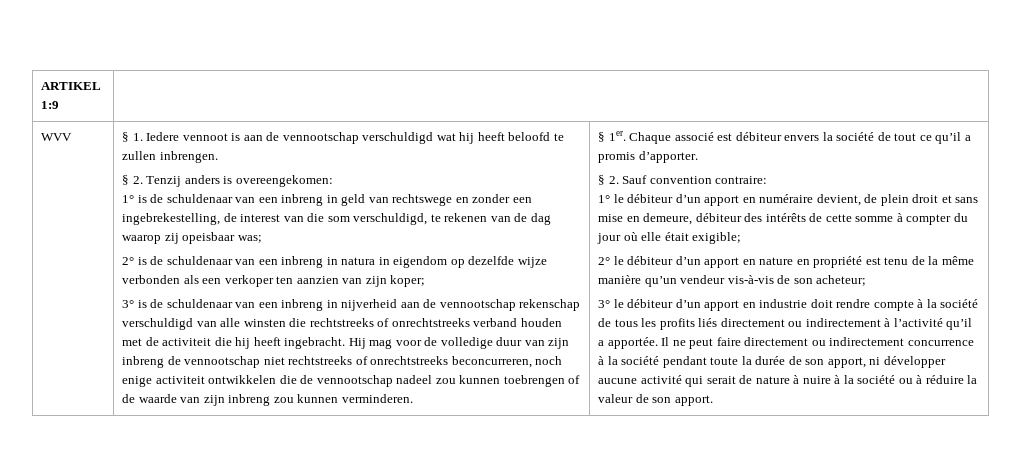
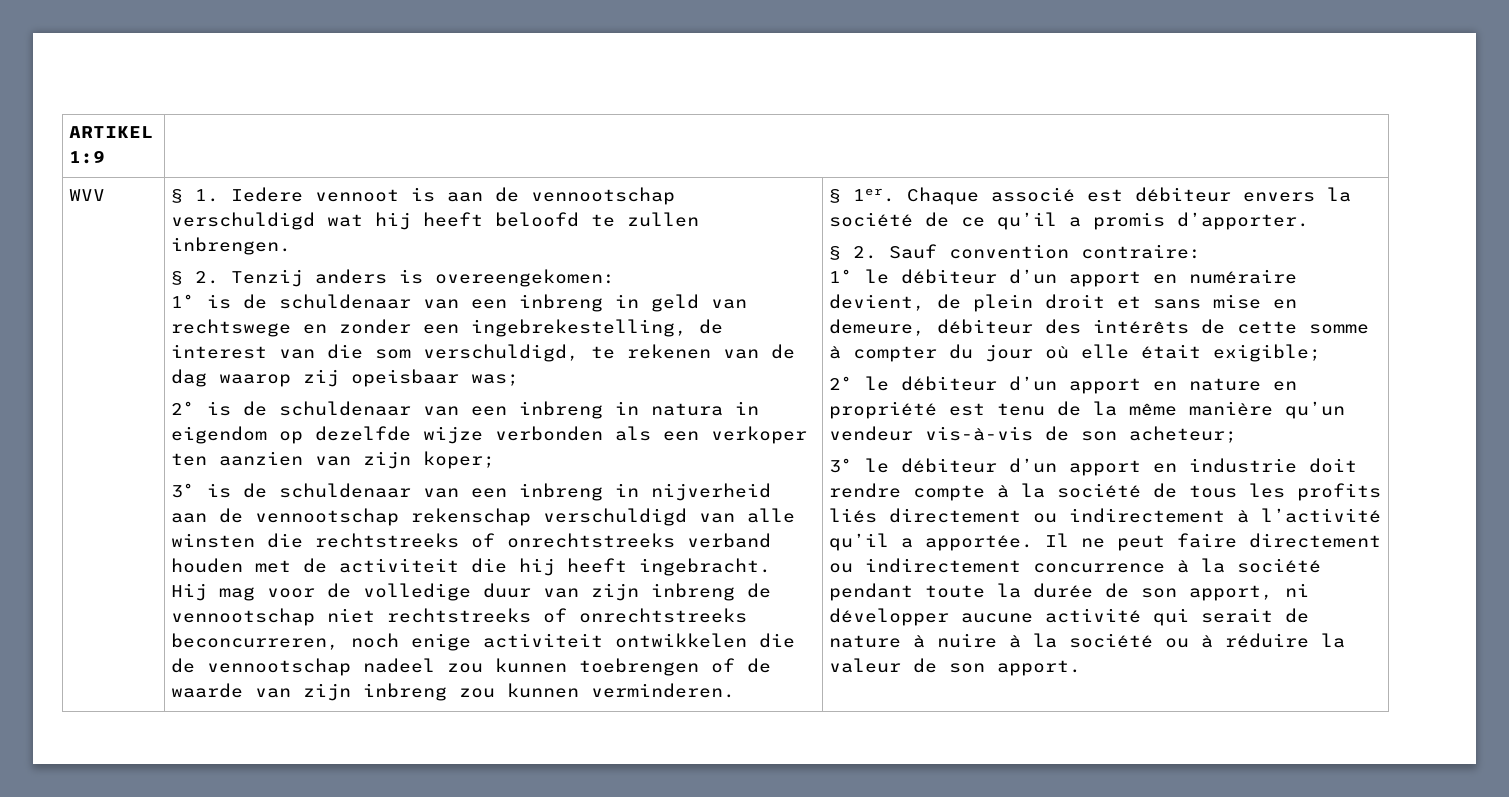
- Chaque associé est débiteur envers la société de tout ce qu’il a promis d’apporter.
+ Chaque associé est débiteur envers la société de ce qu’il a promis d’apporter.

